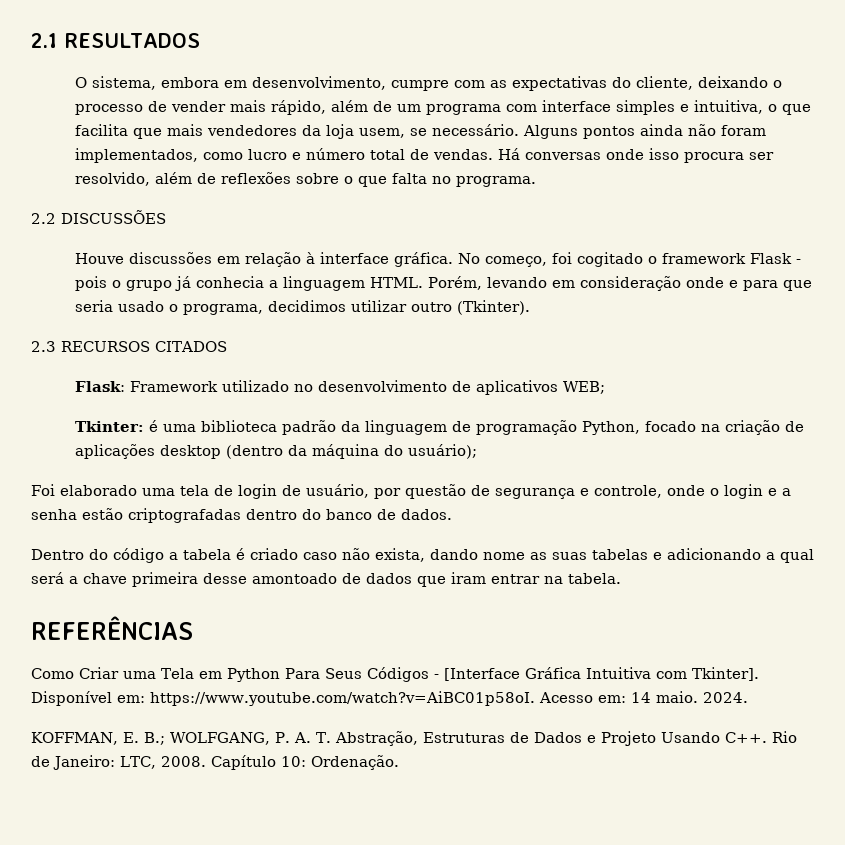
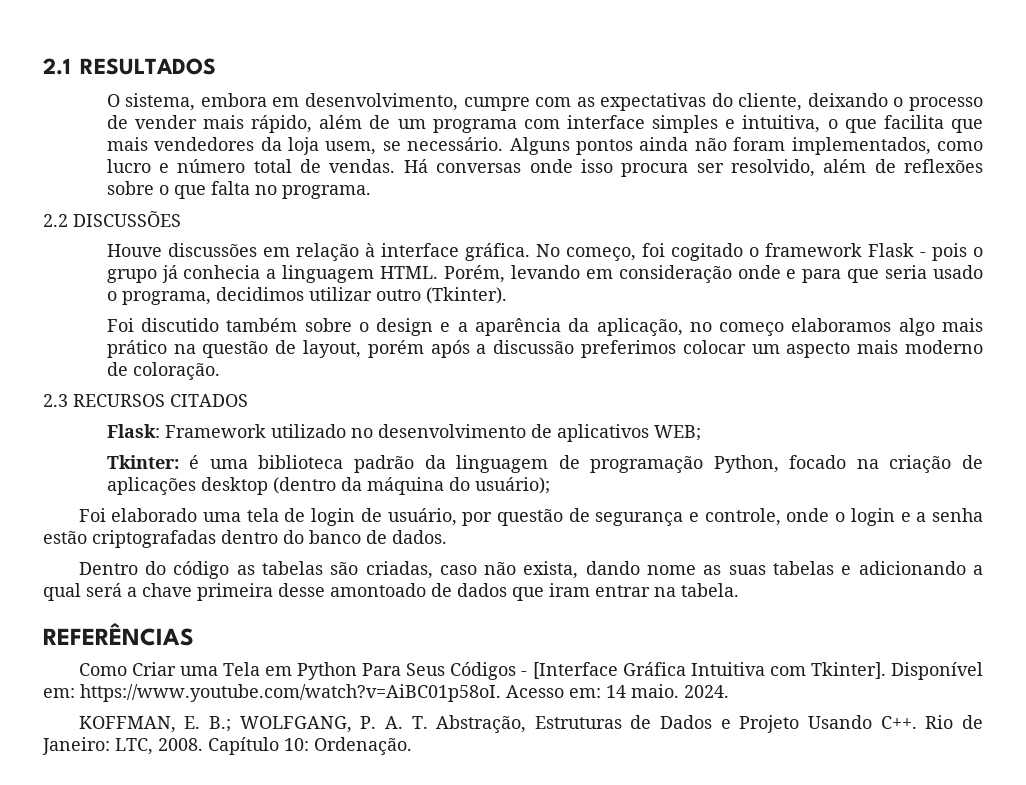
+ Foi discutido também sobre o design e a aparência da aplicação, no começo elaboramos algo mais prático na questão de layout, porém após a discussão preferimos colocar um aspecto mais moderno de coloração.
- Dentro do código a tabela é criado caso não exista, dando nome as suas tabelas e adicionando a qual será a chave primeira desse amontoado de dados que iram entrar na tabela.
+ Dentro do código as tabelas são criadas, caso não exista, dando nome as suas tabelas e adicionando a qual será a chave primeira desse amontoado de dados que iram entrar na tabela.

